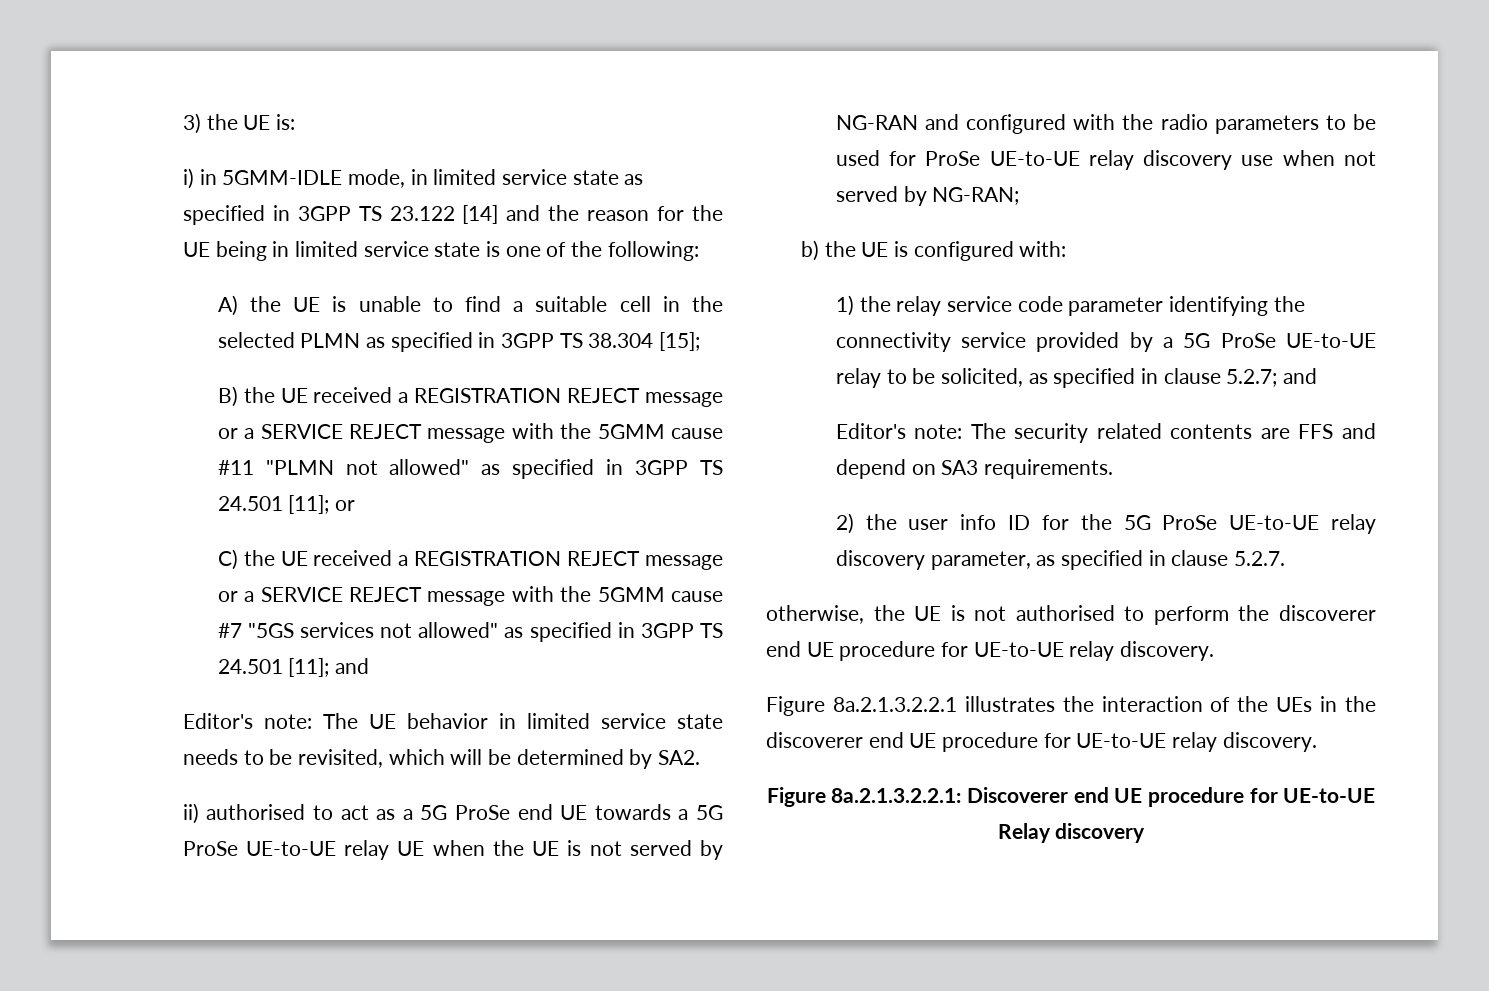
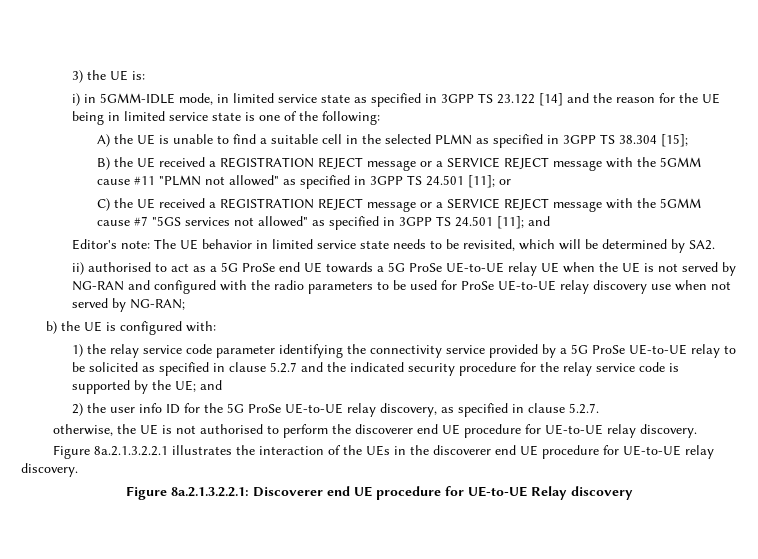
- 1) the relay service code parameter identifying the connectivity service provided by a 5G ProSe UE-to-UE relay to be solicited, as specified in clause 5.2.7; and
- Editor's note: The security related contents are FFS and depend on SA3 requirements.
+ 1) the relay service code parameter identifying the connectivity service provided by a 5G ProSe UE-to-UE relay to be solicited as specified in clause 5.2.7 and the indicated security procedure for the relay service code is supported by the UE; and
- 2) the user info ID for the 5G ProSe UE-to-UE relay discovery parameter, as specified in clause 5.2.7.
+ 2) the user info ID for the 5G ProSe UE-to-UE relay discovery, as specified in clause 5.2.7.

